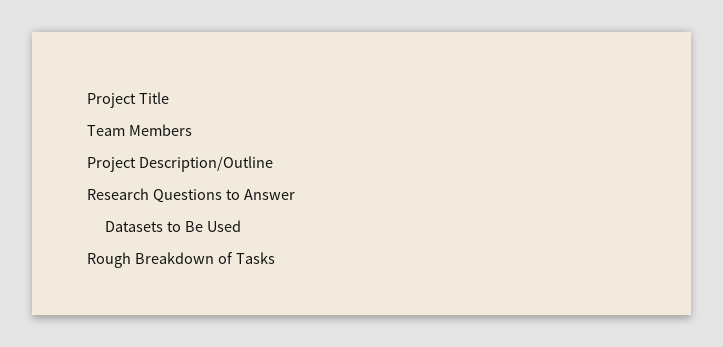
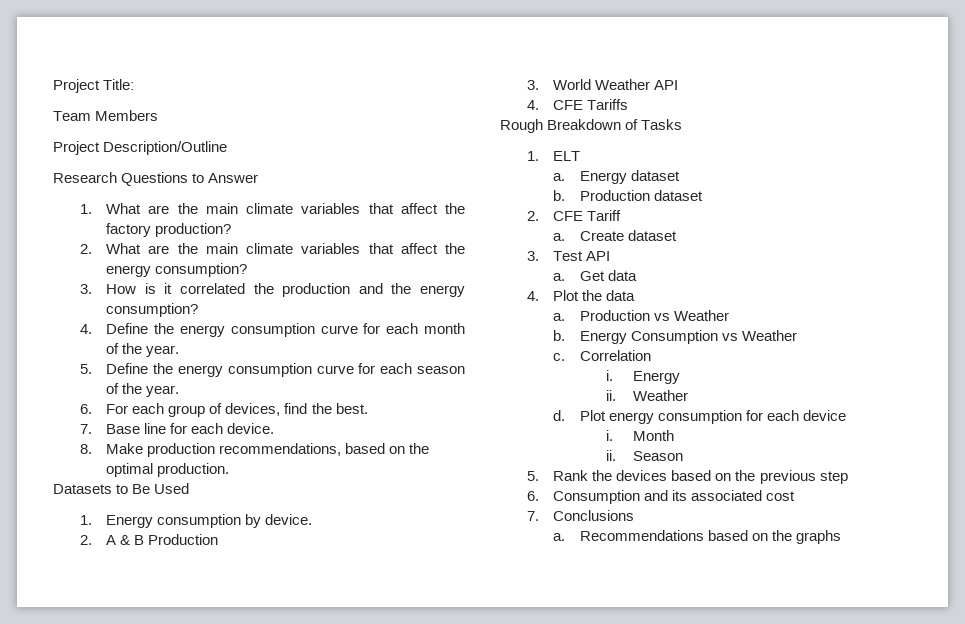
- Project Title
+ Project Title:
+ 1. What are the main climate variables that affect the factory production?
+ 2. What are the main climate variables that affect the energy consumption?
+ 3. How is it correlated the production and the energy consumption?
+ 4. Define the energy consumption curve for each month of the year.
+ 5. Define the energy consumption curve for each season of the year.
+ 6. For each group of devices, find the best.
+ 7. Base line for each device.
+ 8. Make production recommendations, based on the optimal production.
  Datasets to Be Used
+ 1. Energy consumption by device.
+ 2. A & B Production
+ 3. World Weather API
+ 4. CFE Tariffs
  Rough Breakdown of Tasks
+ 1. ELT
+ a. Energy dataset
+ b. Production dataset
+ 2. CFE Tariff
+ a. Create dataset
+ 3. Test API
+ a. Get data
+ 4. Plot the data
+ a. Production vs Weather
+ b. Energy Consumption vs Weather
+ c. Correlation
+ i. Energy
+ ii. Weather
+ d. Plot energy consumption for each device
+ i. Month
+ ii. Season
+ 5. Rank the devices based on the previous step
+ 6. Consumption and its associated cost
+ 7. Conclusions
+ a. Recommendations based on the graphs

